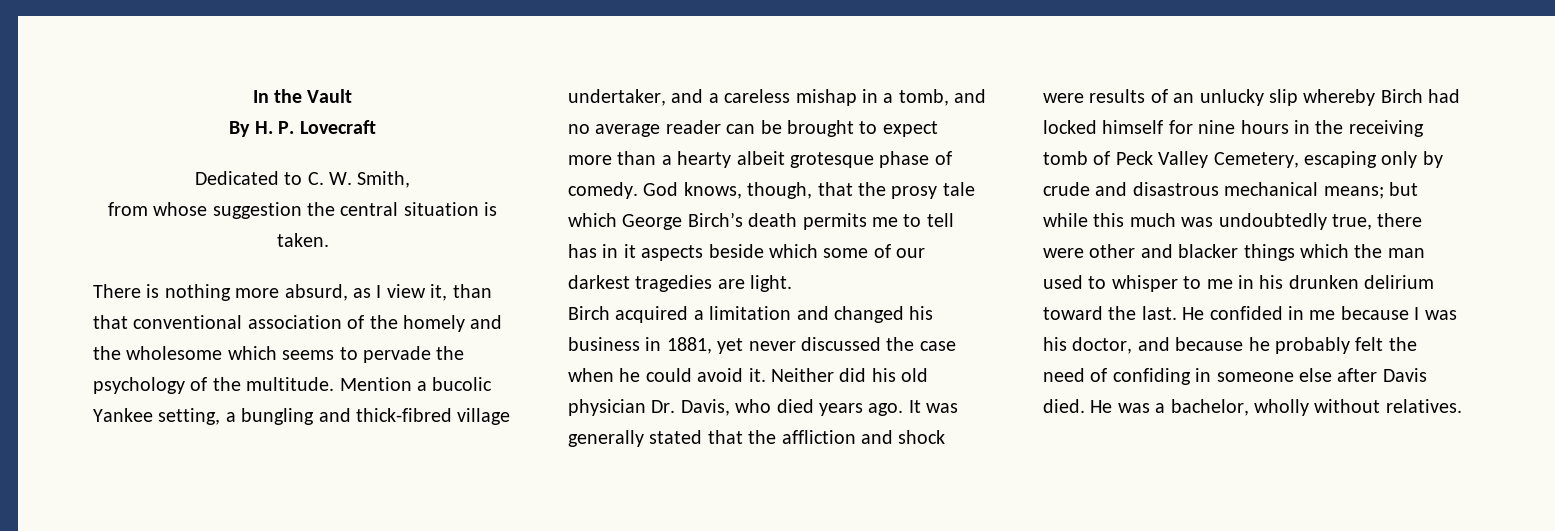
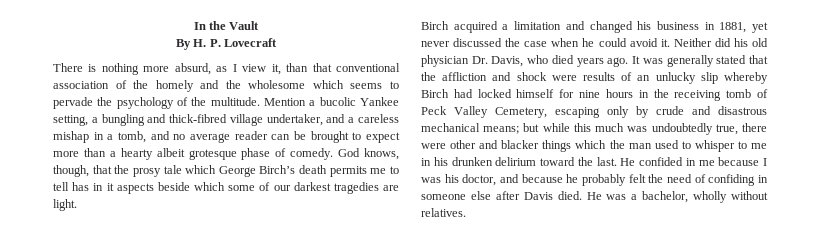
- Dedicated to C. W. Smith,
- from whose suggestion the central situation is taken.

